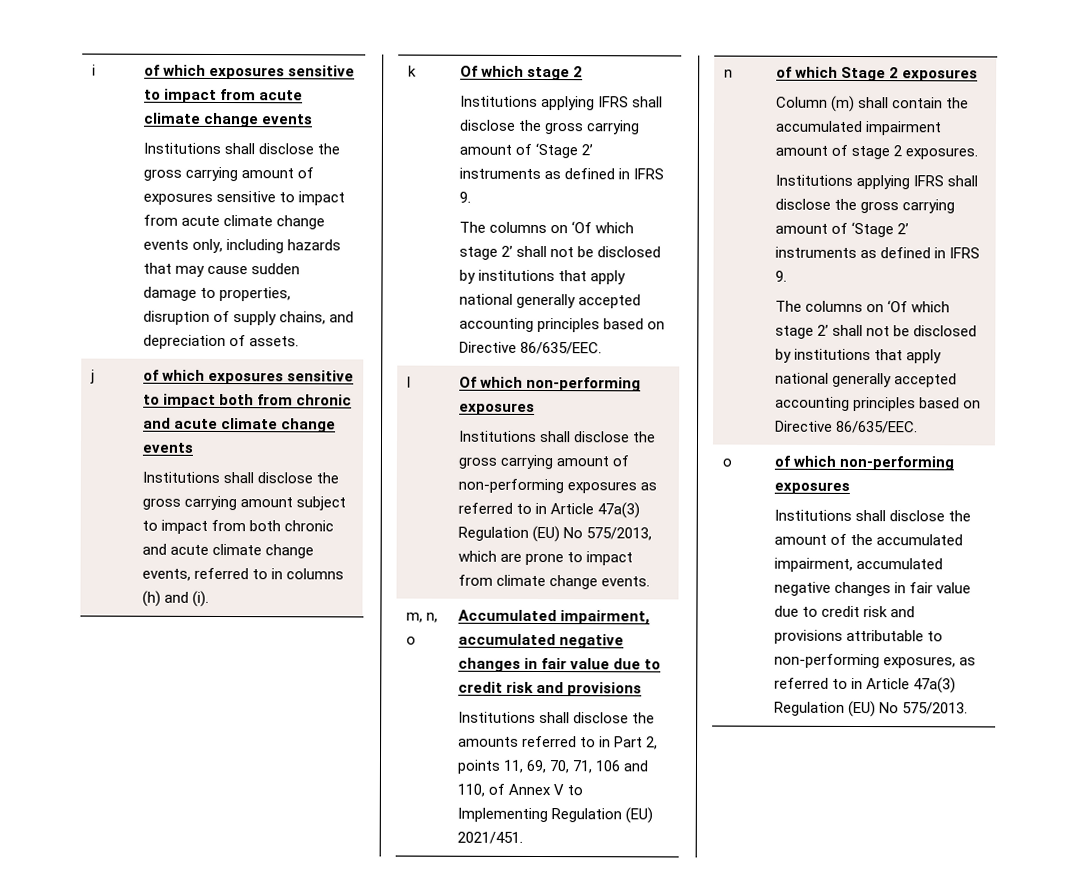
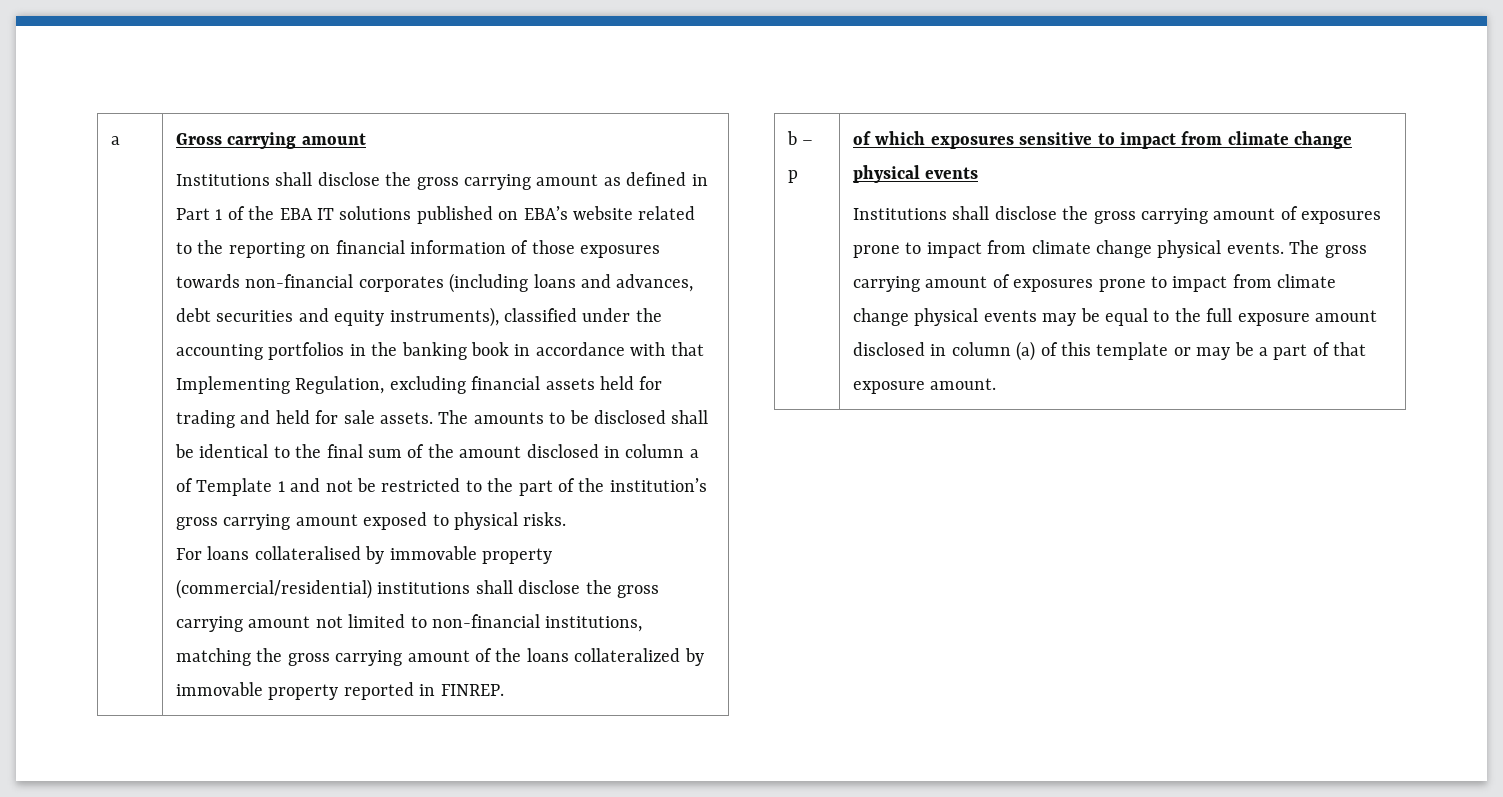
- i
+ a | Gross carrying amount
+ Institutions shall disclose the gross carrying amount as defined in Part 1 of the EBA IT solutions published on EBA’s website related to the reporting on financial information of those exposures towards non-financial corporates (including loans and advances, debt securities and equity instruments), classified under the accounting portfolios in the banking book in accordance with that Implementing Regulation, excluding financial assets held for trading and held for sale assets. The amounts to be disclosed shall be identical to the final sum of the amount disclosed in column a of Template 1 and not be restricted to the part of the institution’s gross carrying amount exposed to physical risks.
+ For loans collateralised by immovable property (commercial/residential) institutions shall disclose the gross carrying amount not limited to non-financial institutions, matching the gross carrying amount of the loans collateralized by immovable property reported in FINREP.
+ b – p
- of which exposures sensitive to impact from acute climate change events
+ of which exposures sensitive to impact from climate change physical events
- Institutions shall disclose the gross carrying amount of exposures sensitive to impact from acute climate change events only, including hazards that may cause sudden damage to properties, disruption of supply chains, and depreciation of assets.
- j | of which exposures sensitive to impact both from chronic and acute climate change events
- Institutions shall disclose the gross carrying amount subject to impact from both chronic and acute climate change events, referred to in columns (h) and (i).
- k | Of which stage 2
- Institutions applying IFRS shall disclose the gross carrying amount of ‘Stage 2’ instruments as defined in IFRS 9.
- The columns on ‘Of which stage 2’ shall not be disclosed by institutions that apply national generally accepted accounting principles based on Directive 86/635/EEC.
- l | Of which non-performing exposures
- Institutions shall disclose the gross carrying amount of non-performing exposures as referred to in Article 47a(3) Regulation (EU) No 575/2013, which are prone to impact from climate change events.
- m, n, o | Accumulated impairment, accumulated negative changes in fair value due to credit risk and provisions
- Institutions shall disclose the amounts referred to in Part 2, points 11, 69, 70, 71, 106 and 110, of Annex V to Implementing Regulation (EU) 2021/451.
- n | of which Stage 2 exposures
- Column (m) shall contain the accumulated impairment amount of stage 2 exposures.
- Institutions applying IFRS shall disclose the gross carrying amount of ‘Stage 2’ instruments as defined in IFRS 9.
- The columns on ‘Of which stage 2’ shall not be disclosed by institutions that apply national generally accepted accounting principles based on Directive 86/635/EEC.
- o | of which non-performing exposures
- Institutions shall disclose the amount of the accumulated impairment, accumulated negative changes in fair value due to credit risk and provisions attributable to non-performing exposures, as referred to in Article 47a(3) Regulation (EU) No 575/2013.
+ Institutions shall disclose the gross carrying amount of exposures prone to impact from climate change physical events. The gross carrying amount of exposures prone to impact from climate change physical events may be equal to the full exposure amount disclosed in column (a) of this template or may be a part of that exposure amount.

